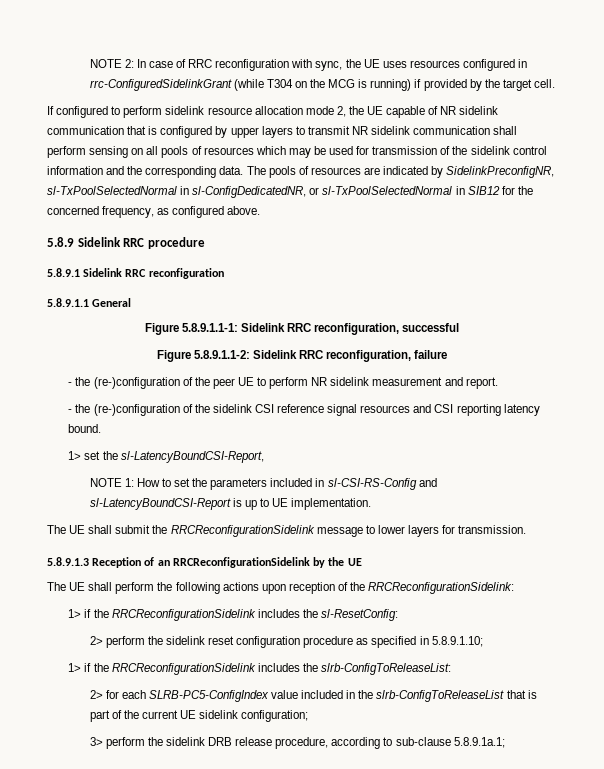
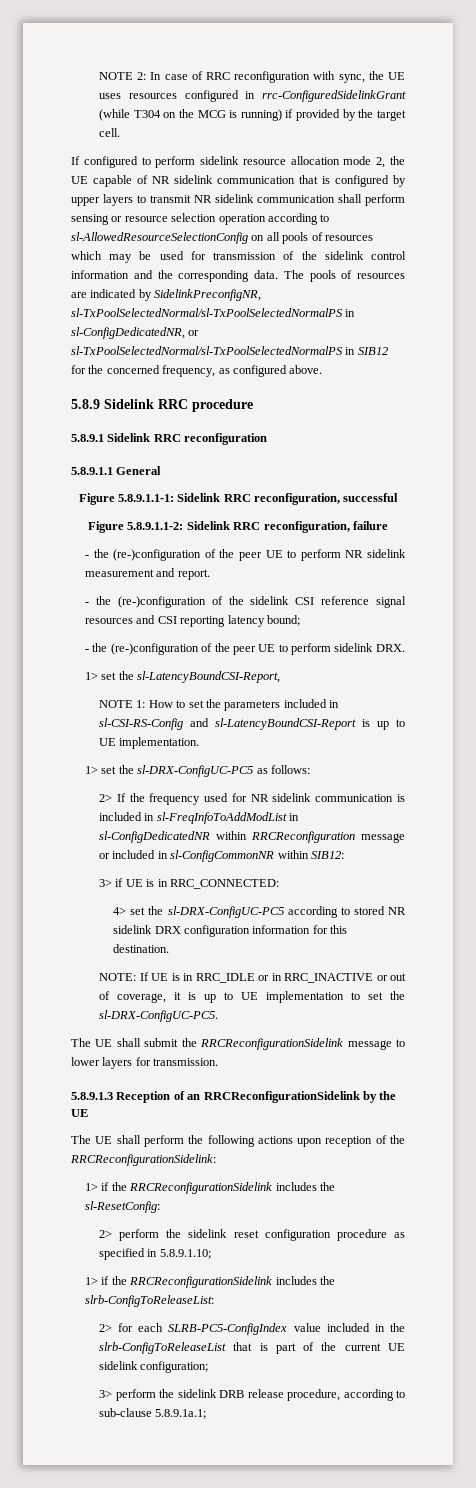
- If configured to perform sidelink resource allocation mode 2, the UE capable of NR sidelink communication that is configured by upper layers to transmit NR sidelink communication shall perform sensing on all pools of resources which may be used for transmission of the sidelink control information and the corresponding data.
+ If configured to perform sidelink resource allocation mode 2, the UE capable of NR sidelink communication that is configured by upper layers to transmit NR sidelink communication shall perform sensing or resource selection operation according to sl-AllowedResourceSelectionConfig on all pools of resources which may be used for transmission of the sidelink control information and the corresponding data.
- The pools of resources are indicated by SidelinkPreconfigNR, sl-TxPoolSelectedNormal in sl-ConfigDedicatedNR, or sl-TxPoolSelectedNormal in SIB12 for the concerned frequency, as configured above.
+ The pools of resources are indicated by SidelinkPreconfigNR, sl-TxPoolSelectedNormal/sl-TxPoolSelectedNormalPS in sl-ConfigDedicatedNR, or sl-TxPoolSelectedNormal/sl-TxPoolSelectedNormalPS in SIB12 for the concerned frequency, as configured above.
- - the (re-)configuration of the sidelink CSI reference signal resources and CSI reporting latency bound.
+ - the (re-)configuration of the sidelink CSI reference signal resources and CSI reporting latency bound;
+ - the (re-)configuration of the peer UE to perform sidelink DRX.
+ 1> set the sl-DRX-ConfigUC-PC5 as follows:
+ 2> If the frequency used for NR sidelink communication is included in sl-FreqInfoToAddModList in sl-ConfigDedicatedNR within RRCReconfiguration message or included in sl-ConfigCommonNR within SIB12:
+ 3> if UE is in RRC_CONNECTED:
+ 4> set the sl-DRX-ConfigUC-PC5 according to stored NR sidelink DRX configuration information for this destination.
+ NOTE: If UE is in RRC_IDLE or in RRC_INACTIVE or out of coverage, it is up to UE implementation to set the sl-DRX-ConfigUC-PC5.

